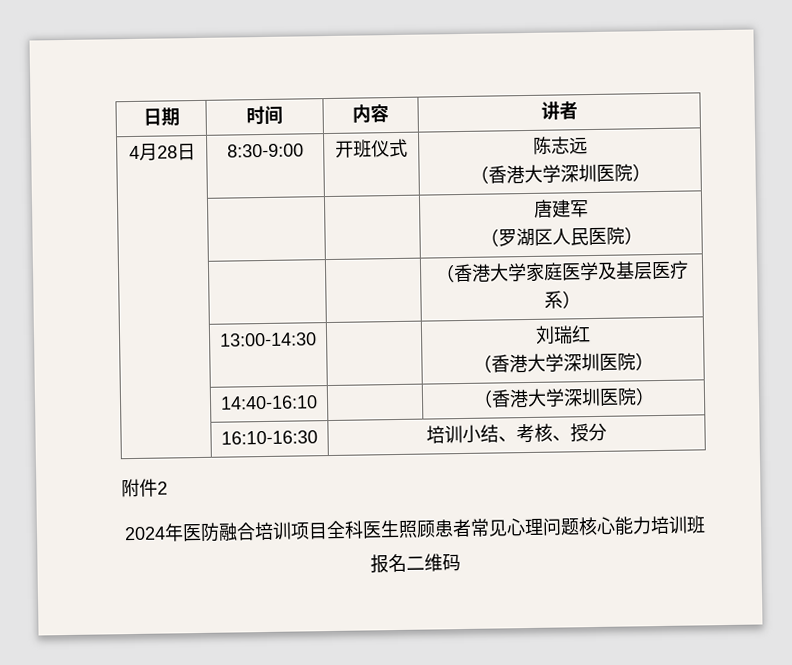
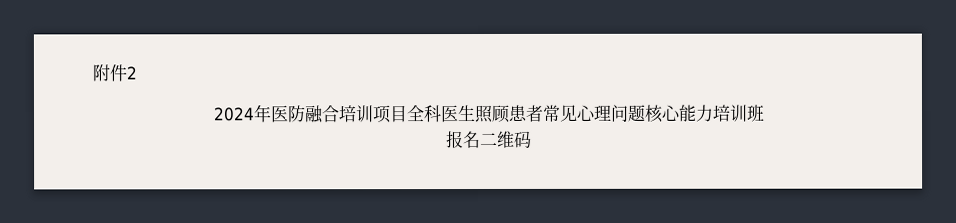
- 日期 | 时间 | 内容 | 讲者
- 4月28日 | 8:30-9:00 | 开班仪式 | 陈志远
- （香港大学深圳医院）
- | | | 唐建军
- （罗湖区人民医院）
- | | | （香港大学家庭医学及基层医疗系）
- | 13:00-14:30 | | 刘瑞红
- （香港大学深圳医院）
- | 14:40-16:10 | | （香港大学深圳医院）
- | 16:10-16:30 | 培训小结、考核、授分

